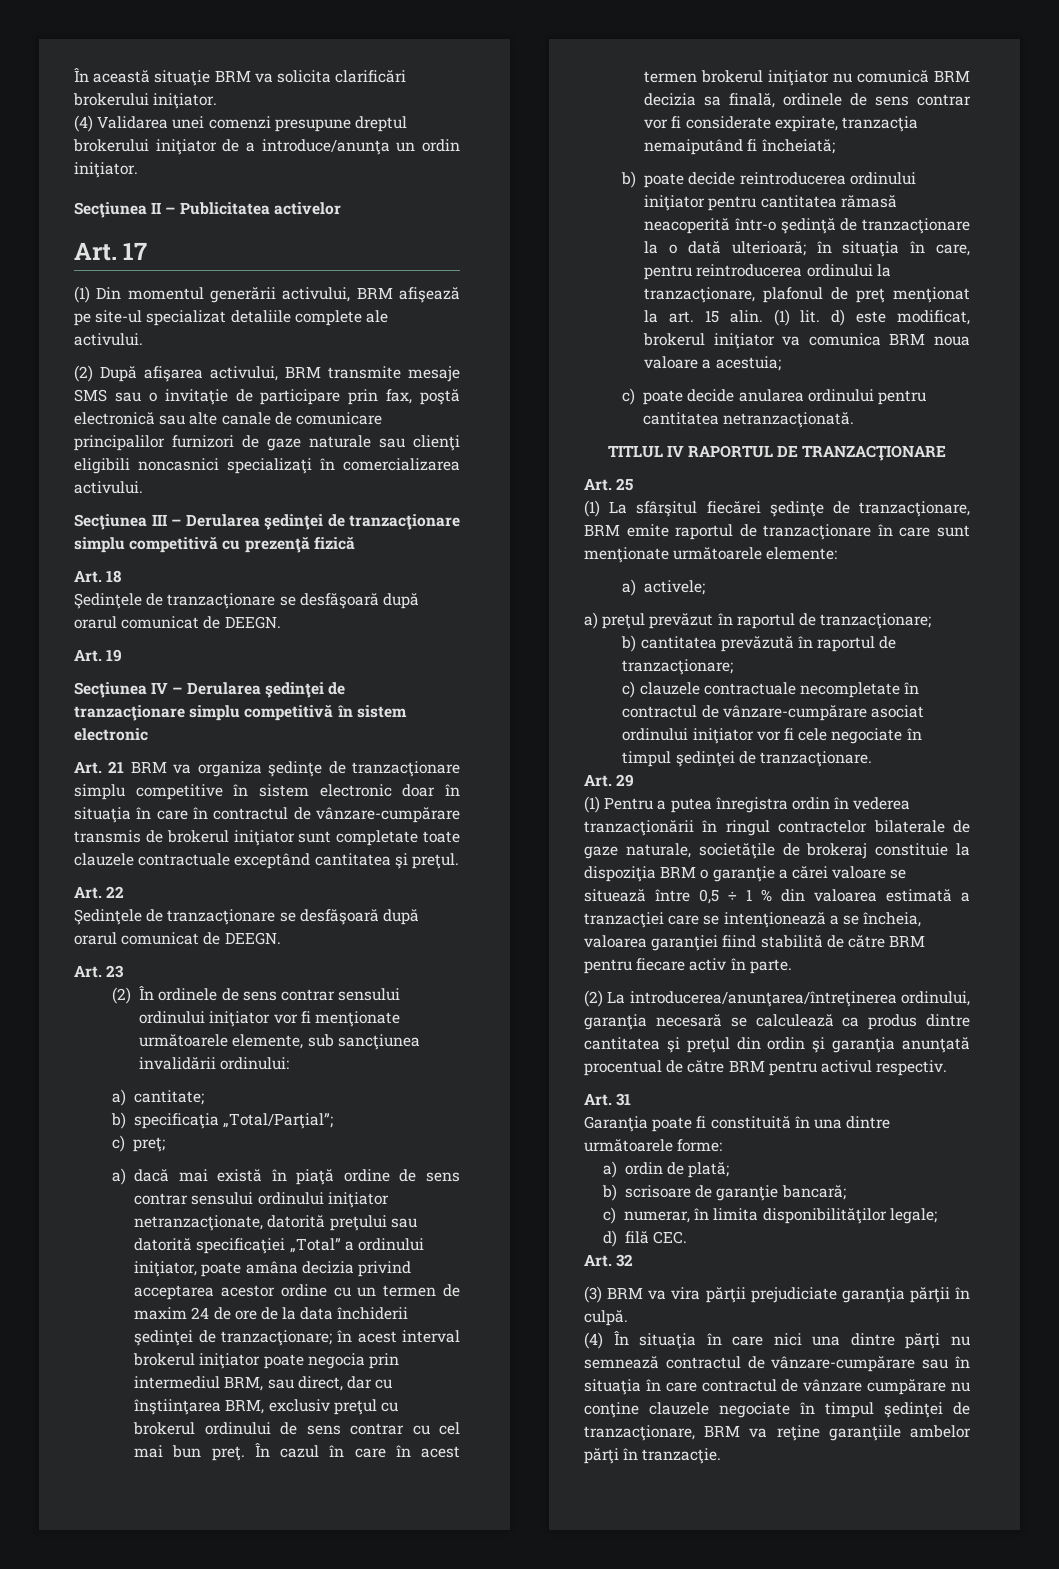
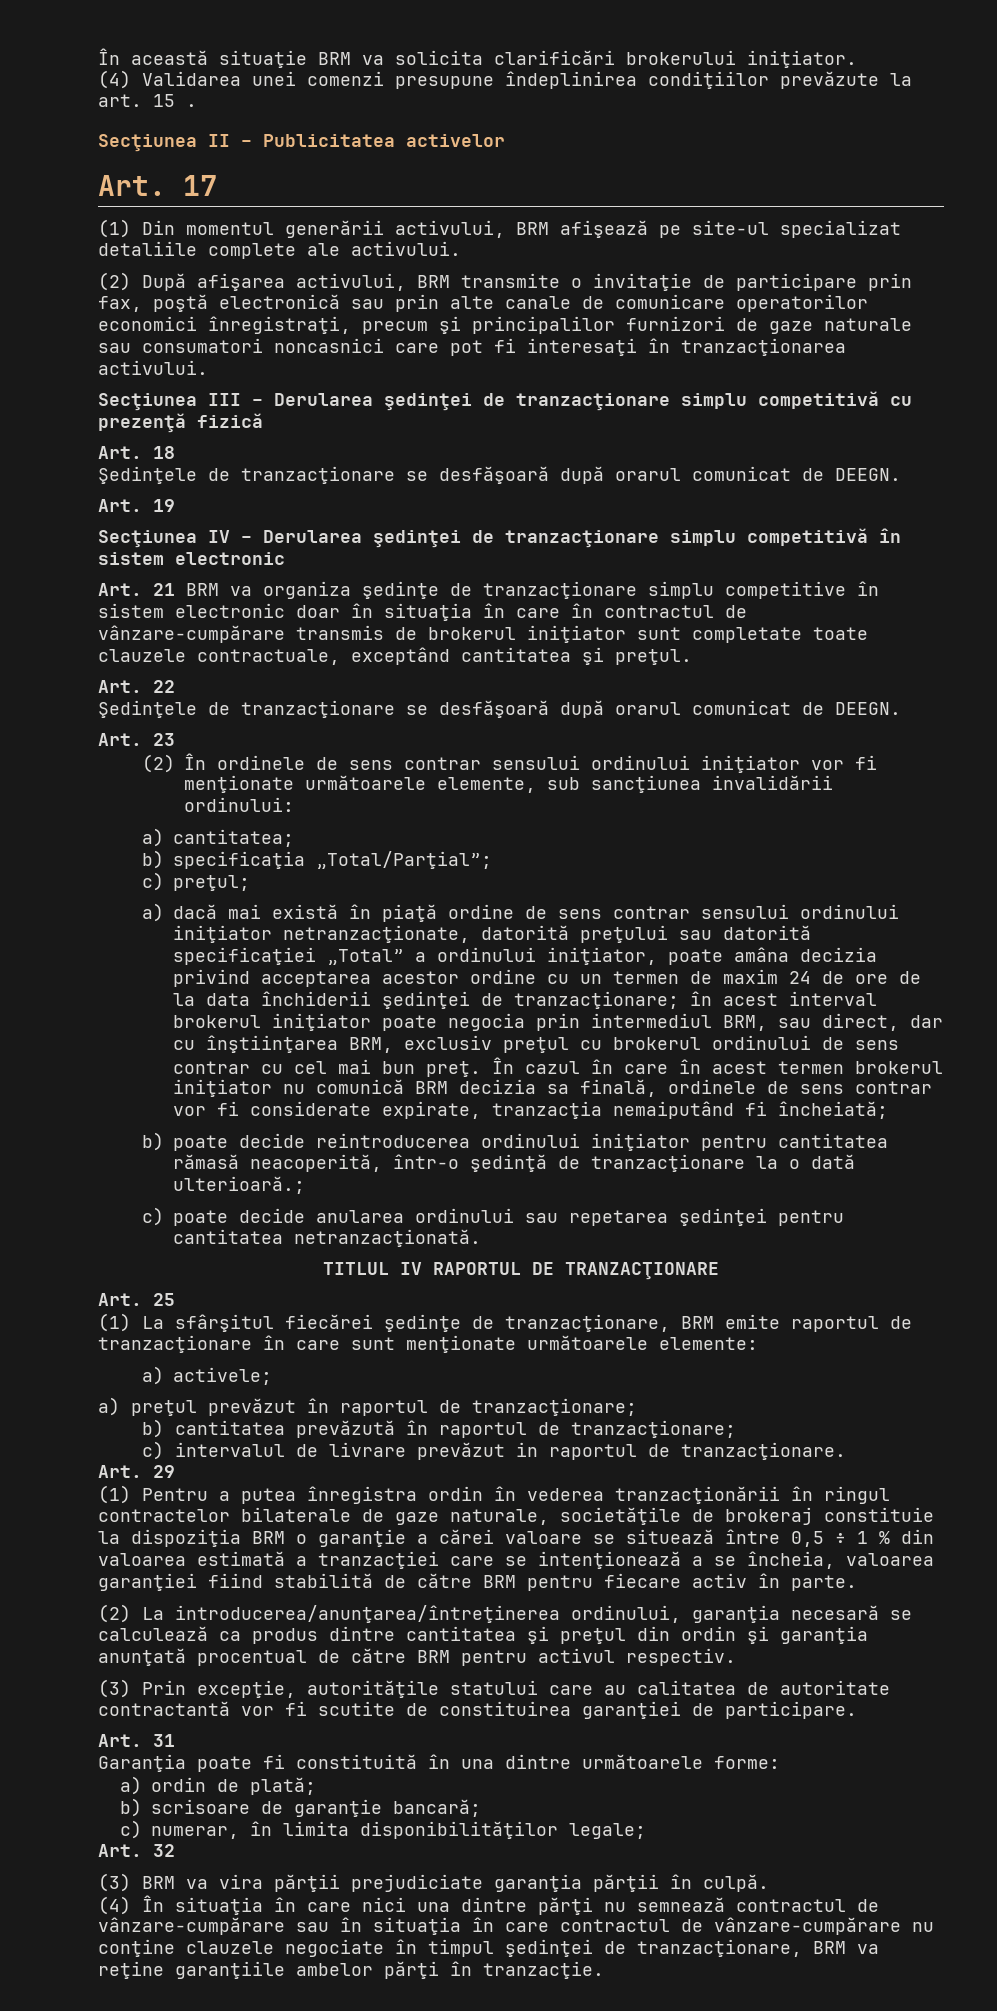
- (4) Validarea unei comenzi presupune dreptul brokerului iniţiator de a introduce/anunţa un ordin iniţiator.
+ (4) Validarea unei comenzi presupune îndeplinirea condiţiilor prevăzute la art. 15 .
- (2) După afişarea activului, BRM transmite mesaje SMS sau o invitaţie de participare prin fax, poştă electronică sau alte canale de comunicare principalilor furnizori de gaze naturale sau clienţi eligibili noncasnici specializaţi în comercializarea activului.
+ (2) După afişarea activului, BRM transmite o invitaţie de participare prin fax, poştă electronică sau prin alte canale de comunicare operatorilor economici înregistraţi, precum şi principalilor furnizori de gaze naturale sau consumatori noncasnici care pot fi interesaţi în tranzacţionarea activului.
- Art. 21 BRM va organiza şedinţe de tranzacţionare simplu competitive în sistem electronic doar în situaţia în care în contractul de vânzare-cumpărare transmis de brokerul iniţiator sunt completate toate clauzele contractuale exceptând cantitatea şi preţul.
+ Art. 21 BRM va organiza şedinţe de tranzacţionare simplu competitive în sistem electronic doar în situaţia în care în contractul de vânzare-cumpărare transmis de brokerul iniţiator sunt completate toate clauzele contractuale, exceptând cantitatea şi preţul.
- a) cantitate;
+ a) cantitatea;
- c) preţ;
+ c) preţul;
- b) poate decide reintroducerea ordinului iniţiator pentru cantitatea rămasă neacoperită într-o şedinţă de tranzacţionare la o dată ulterioară; în situaţia în care, pentru reintroducerea ordinului la tranzacţionare, plafonul de preţ menţionat la art. 15 alin. (1) lit. d) este modificat, brokerul iniţiator va comunica BRM noua valoare a acestuia;
+ b) poate decide reintroducerea ordinului iniţiator pentru cantitatea rămasă neacoperită, într-o şedinţă de tranzacţionare la o dată ulterioară.;
- c) poate decide anularea ordinului pentru cantitatea netranzacţionată.
+ c) poate decide anularea ordinului sau repetarea şedinţei pentru cantitatea netranzacţionată.
- c) clauzele contractuale necompletate în contractul de vânzare-cumpărare asociat ordinului iniţiator vor fi cele negociate în timpul şedinţei de tranzacţionare.
+ c) intervalul de livrare prevăzut in raportul de tranzacţionare.
+ (3) Prin excepţie, autorităţile statului care au calitatea de autoritate contractantă vor fi scutite de constituirea garanţiei de participare.
- d) filă CEC.
- (4) În situaţia în care nici una dintre părţi nu semnează contractul de vânzare-cumpărare sau în situaţia în care contractul de vânzare cumpărare nu conţine clauzele negociate în timpul şedinţei de tranzacţionare, BRM va reţine garanţiile ambelor părţi în tranzacţie.
+ (4) În situaţia în care nici una dintre părţi nu semnează contractul de vânzare-cumpărare sau în situaţia în care contractul de vânzare-cumpărare nu conţine clauzele negociate în timpul şedinţei de tranzacţionare, BRM va reţine garanţiile ambelor părţi în tranzacţie.

